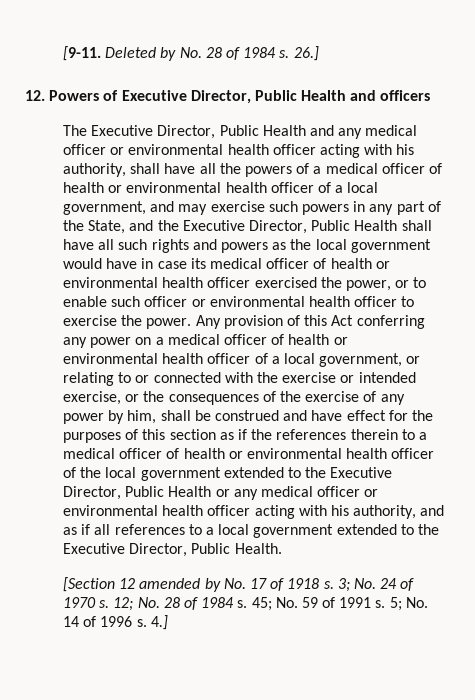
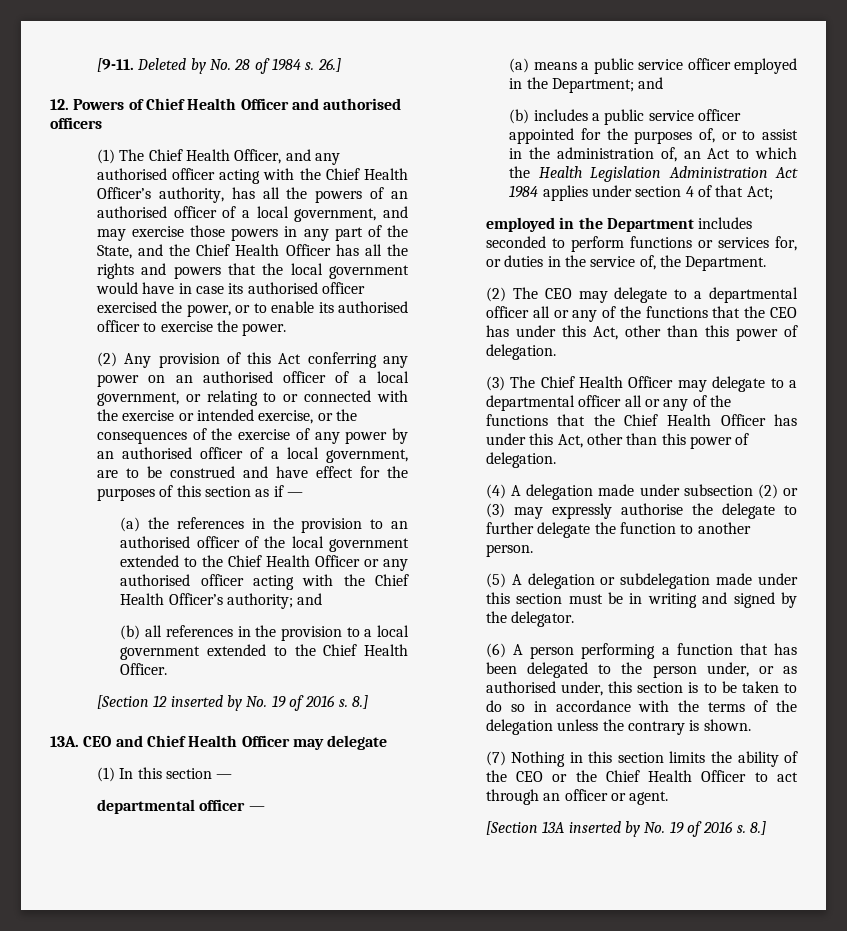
- 12. Powers of Executive Director, Public Health and officers
- The Executive Director, Public Health and any medical officer or environmental health officer acting with his authority, shall have all the powers of a medical officer of health or environmental health officer of a local government, and may exercise such powers in any part of the State, and the Executive Director, Public Health shall have all such rights and powers as the local government would have in case its medical officer of health or environmental health officer exercised the power, or to enable such officer or environmental health officer to exercise the power. Any provision of this Act conferring any power on a medical officer of health or environmental health officer of a local government, or relating to or connected with the exercise or intended exercise, or the consequences of the exercise of any power by him, shall be construed and have effect for the purposes of this section as if the references therein to a medical officer of health or environmental health officer of the local government extended to the Executive Director, Public Health or any medical officer or environmental health officer acting with his authority, and as if all references to a local government extended to the Executive Director, Public Health.
+ 12. Powers of Chief Health Officer and authorised officers
+ (1) The Chief Health Officer, and any authorised officer acting with the Chief Health Officer’s authority, has all the powers of an authorised officer of a local government, and may exercise those powers in any part of the State, and the Chief Health Officer has all the rights and powers that the local government would have in case its authorised officer exercised the power, or to enable its authorised officer to exercise the power.
+ (2) Any provision of this Act conferring any power on an authorised officer of a local government, or relating to or connected with the exercise or intended exercise, or the consequences of the exercise of any power by an authorised officer of a local government, are to be construed and have effect for the purposes of this section as if —
+ (a) the references in the provision to an authorised officer of the local government extended to the Chief Health Officer or any authorised officer acting with the Chief Health Officer’s authority; and
+ (b) all references in the provision to a local government extended to the Chief Health Officer.
- [Section 12 amended by No. 17 of 1918 s. 3; No. 24 of 1970 s. 12; No. 28 of 1984 s. 45; No. 59 of 1991 s. 5; No. 14 of 1996 s. 4.]
+ [Section 12 inserted by No. 19 of 2016 s. 8.]
+ 13A. CEO and Chief Health Officer may delegate
+ (1) In this section —
+ departmental officer —
+ (a) means a public service officer employed in the Department; and
+ (b) includes a public service officer appointed for the purposes of, or to assist in the administration of, an Act to which the Health Legislation Administration Act 1984 applies under section 4 of that Act;
+ employed in the Department includes seconded to perform functions or services for, or duties in the service of, the Department.
+ (2) The CEO may delegate to a departmental officer all or any of the functions that the CEO has under this Act, other than this power of delegation.
+ (3) The Chief Health Officer may delegate to a departmental officer all or any of the functions that the Chief Health Officer has under this Act, other than this power of delegation.
+ (4) A delegation made under subsection (2) or (3) may expressly authorise the delegate to further delegate the function to another person.
+ (5) A delegation or subdelegation made under this section must be in writing and signed by the delegator.
+ (6) A person performing a function that has been delegated to the person under, or as authorised under, this section is to be taken to do so in accordance with the terms of the delegation unless the contrary is shown.
+ (7) Nothing in this section limits the ability of the CEO or the Chief Health Officer to act through an officer or agent.
+ [Section 13A inserted by No. 19 of 2016 s. 8.]

